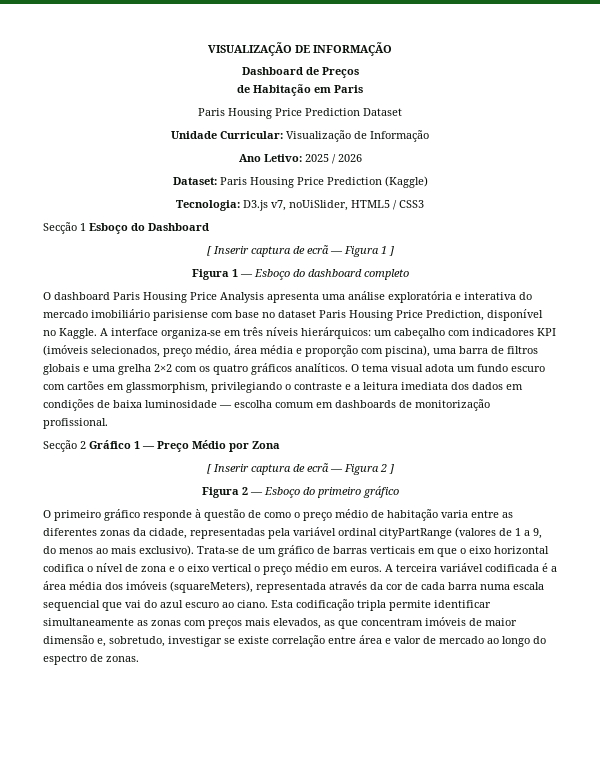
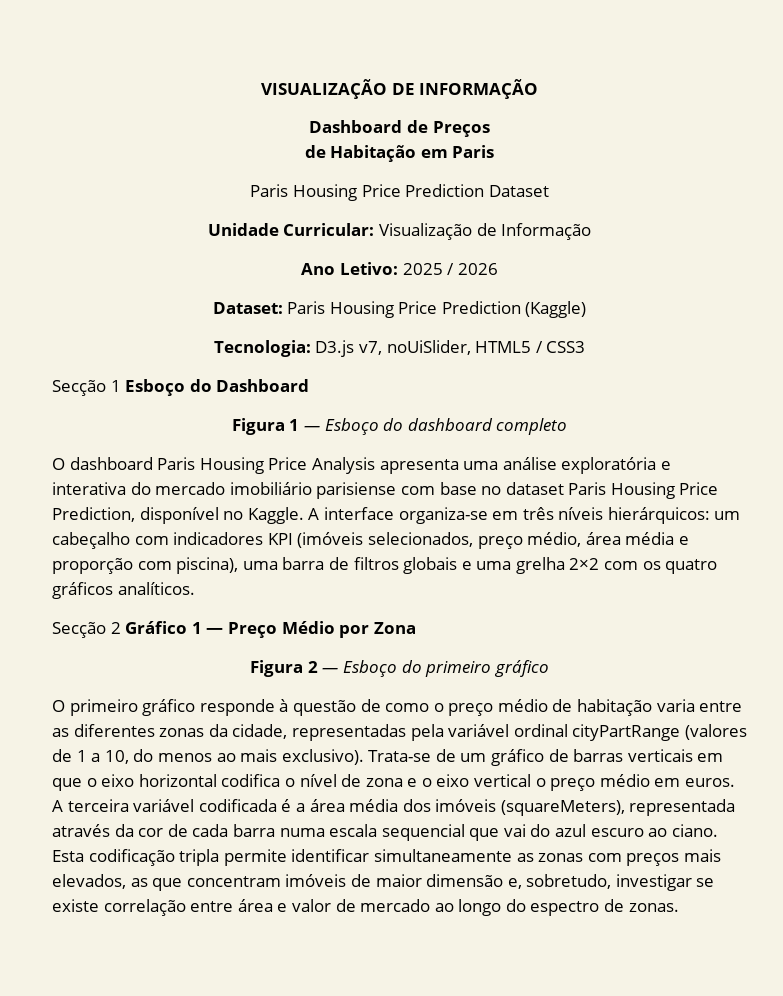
- [ Inserir captura de ecrã — Figura 1 ]
- O tema visual adota um fundo escuro com cartões em glassmorphism, privilegiando o contraste e a leitura imediata dos dados em condições de baixa luminosidade — escolha comum em dashboards de monitorização profissional.
- [ Inserir captura de ecrã — Figura 2 ]
- O primeiro gráfico responde à questão de como o preço médio de habitação varia entre as diferentes zonas da cidade, representadas pela variável ordinal cityPartRange (valores de 1 a 9, do menos ao mais exclusivo).
+ O primeiro gráfico responde à questão de como o preço médio de habitação varia entre as diferentes zonas da cidade, representadas pela variável ordinal cityPartRange (valores de 1 a 10, do menos ao mais exclusivo).

